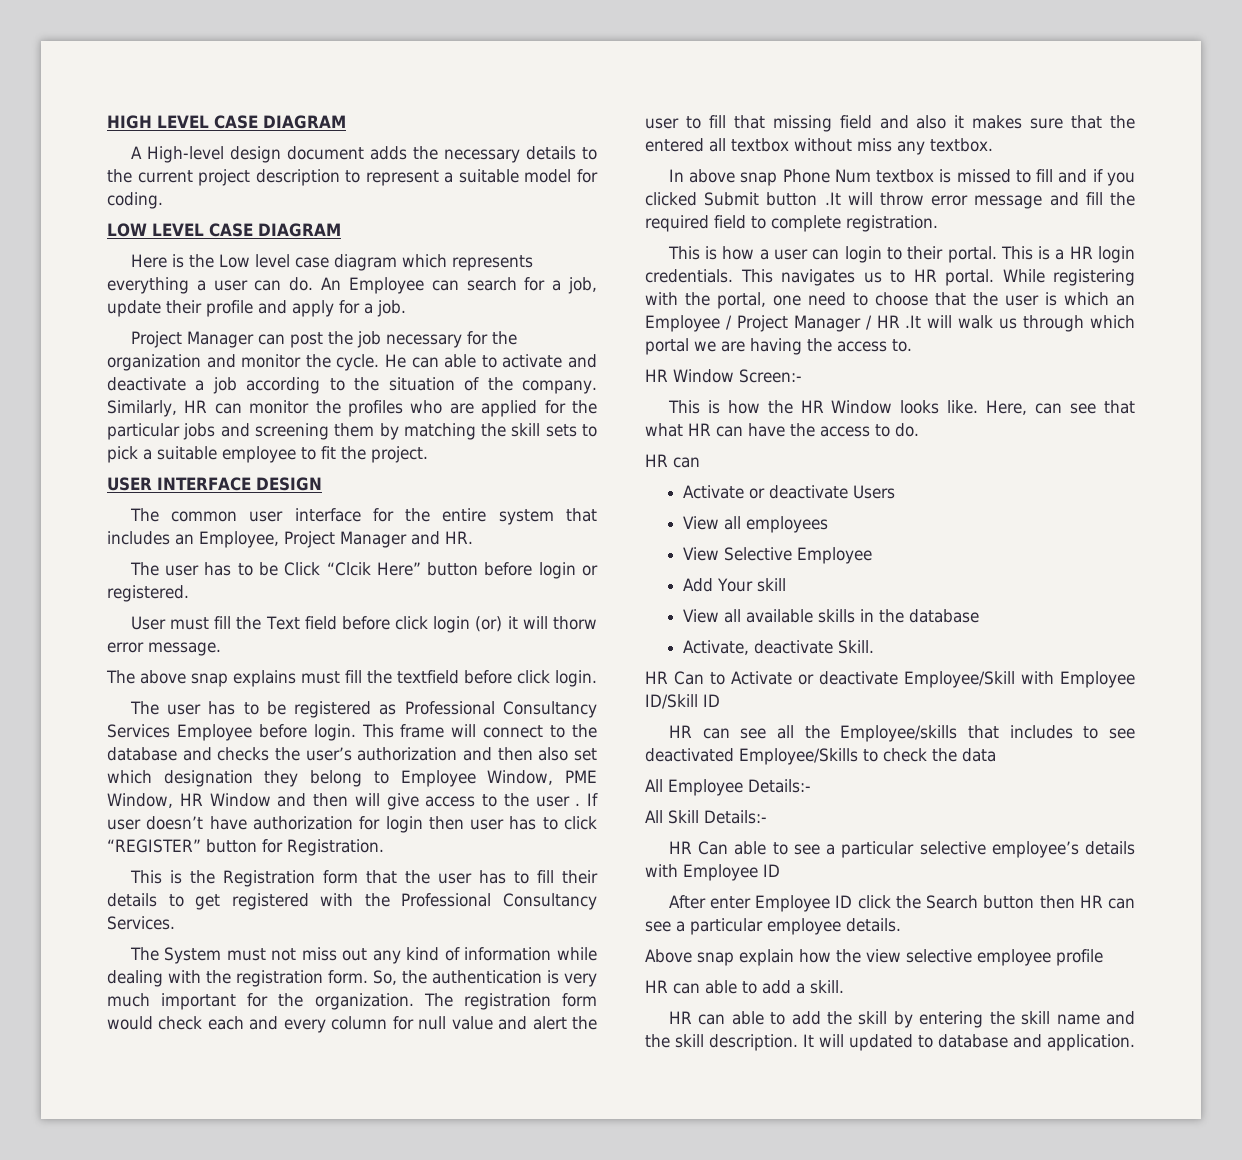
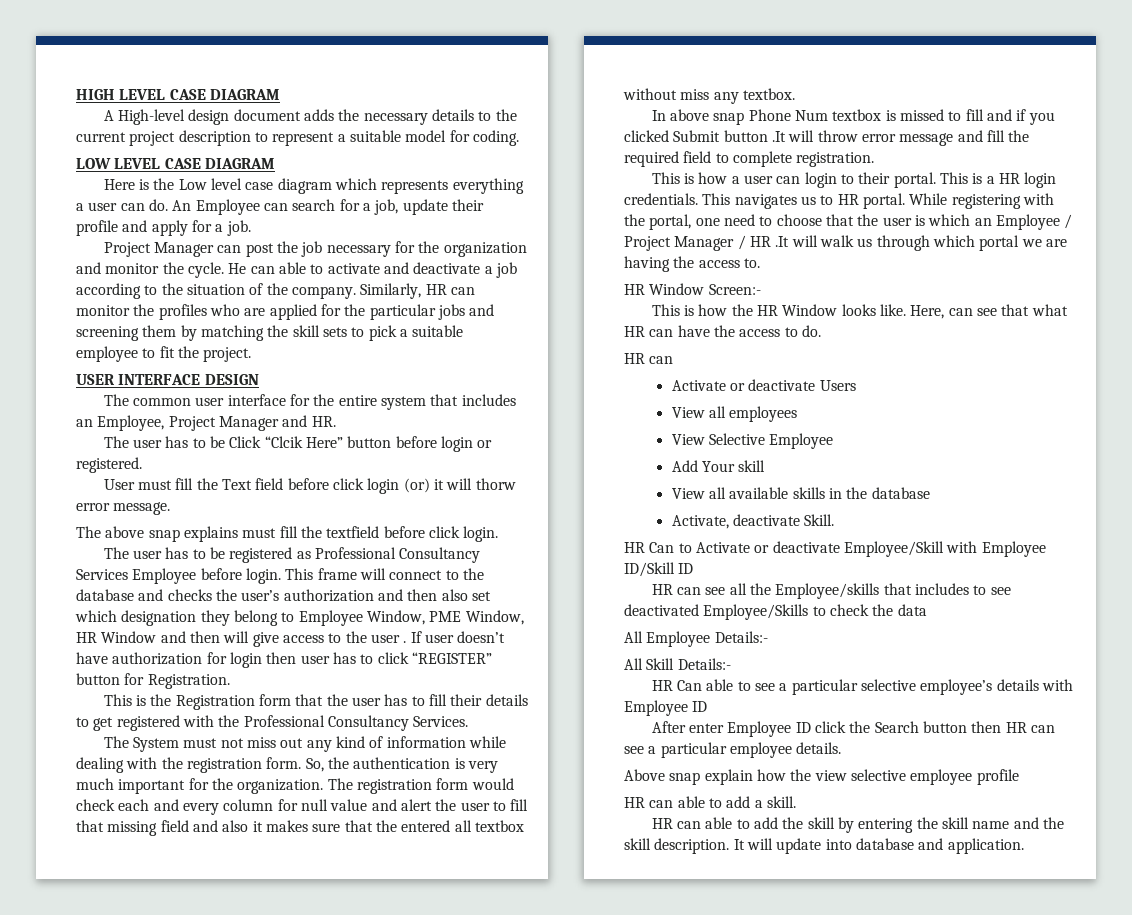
- It will updated to database and application.
+ It will update into database and application.

